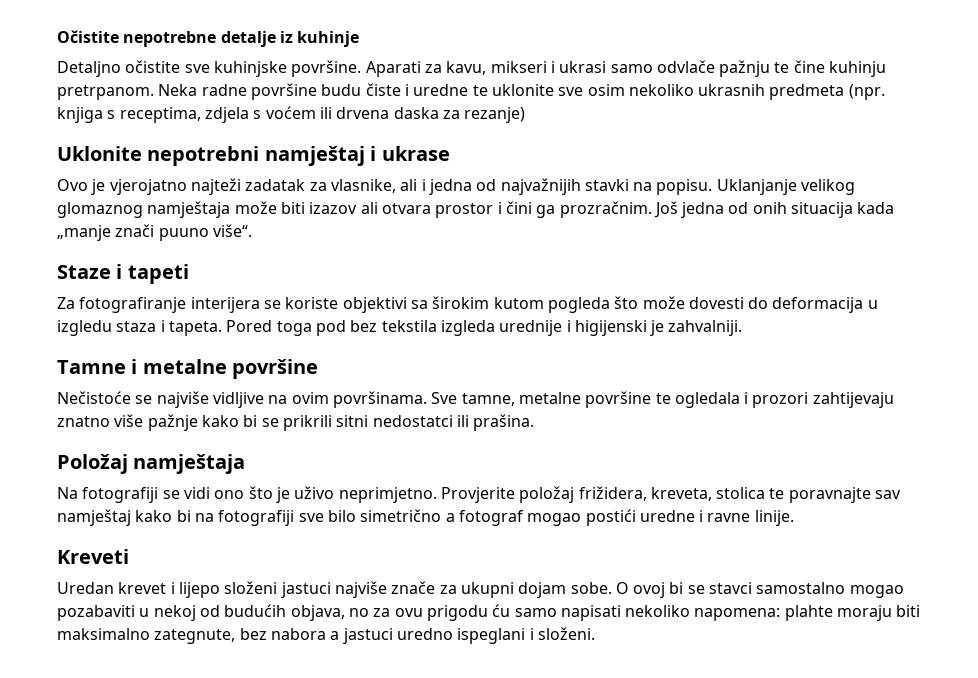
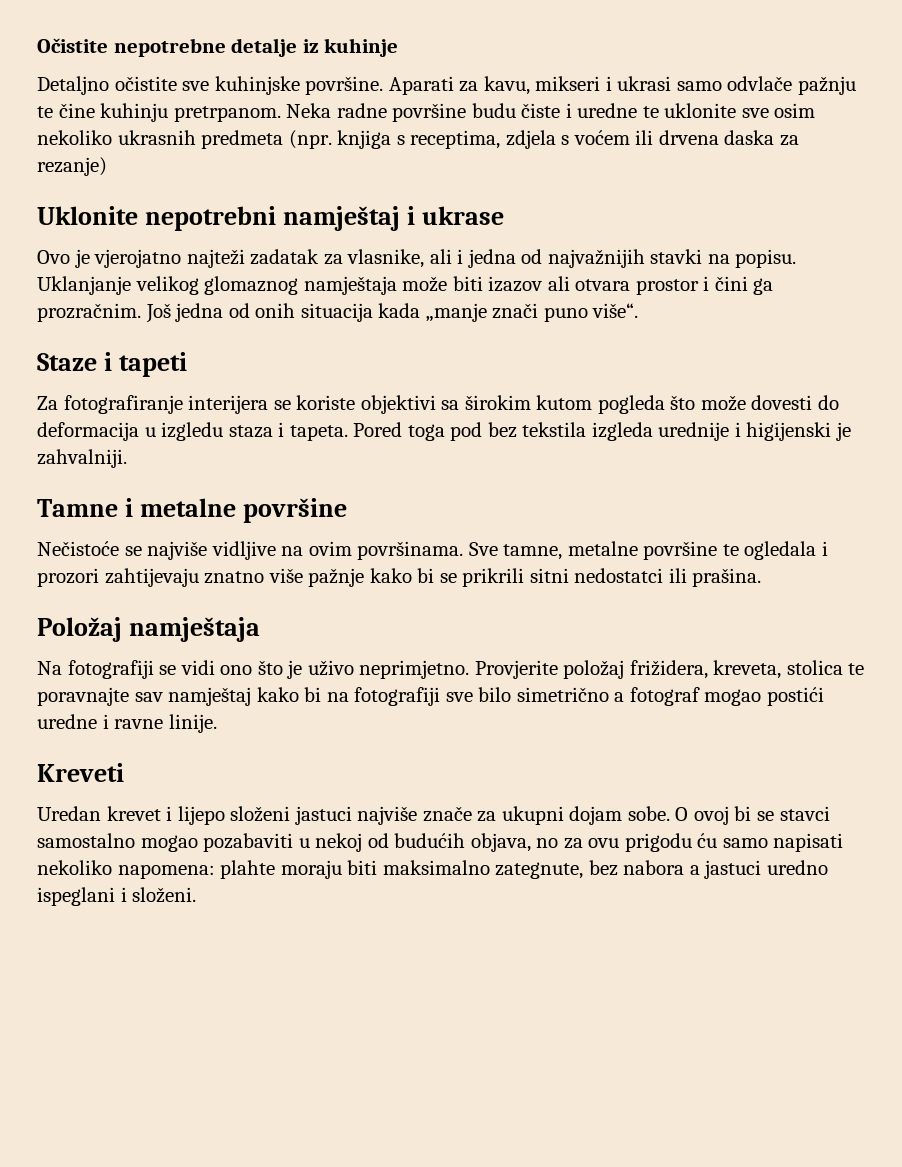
- Još jedna od onih situacija kada „manje znači puuno više“.
+ Još jedna od onih situacija kada „manje znači puno više“.

